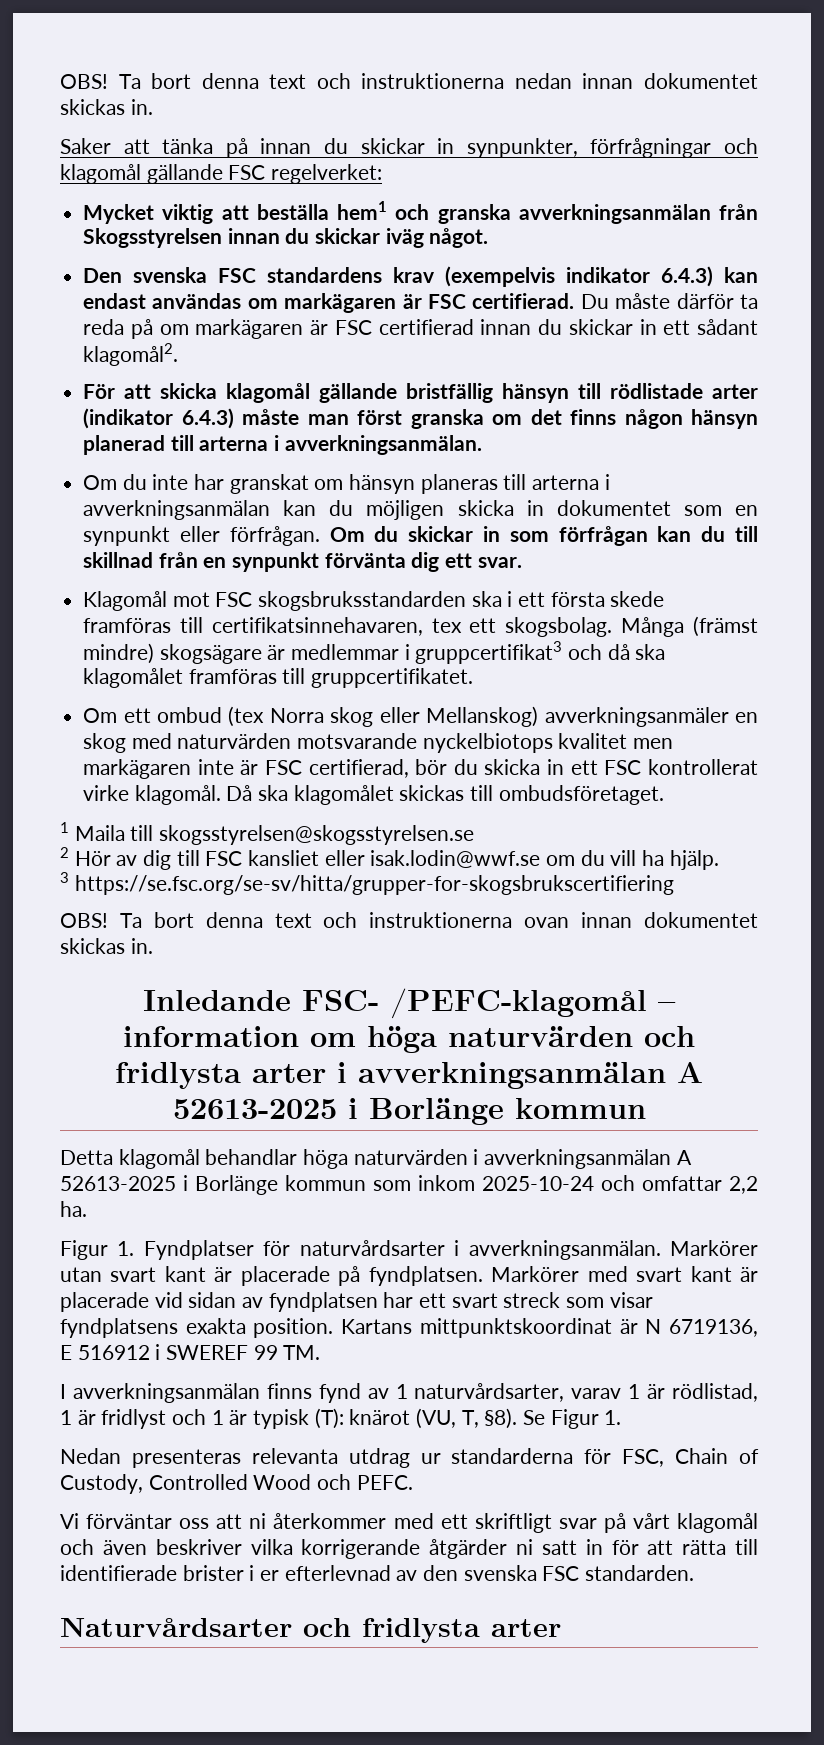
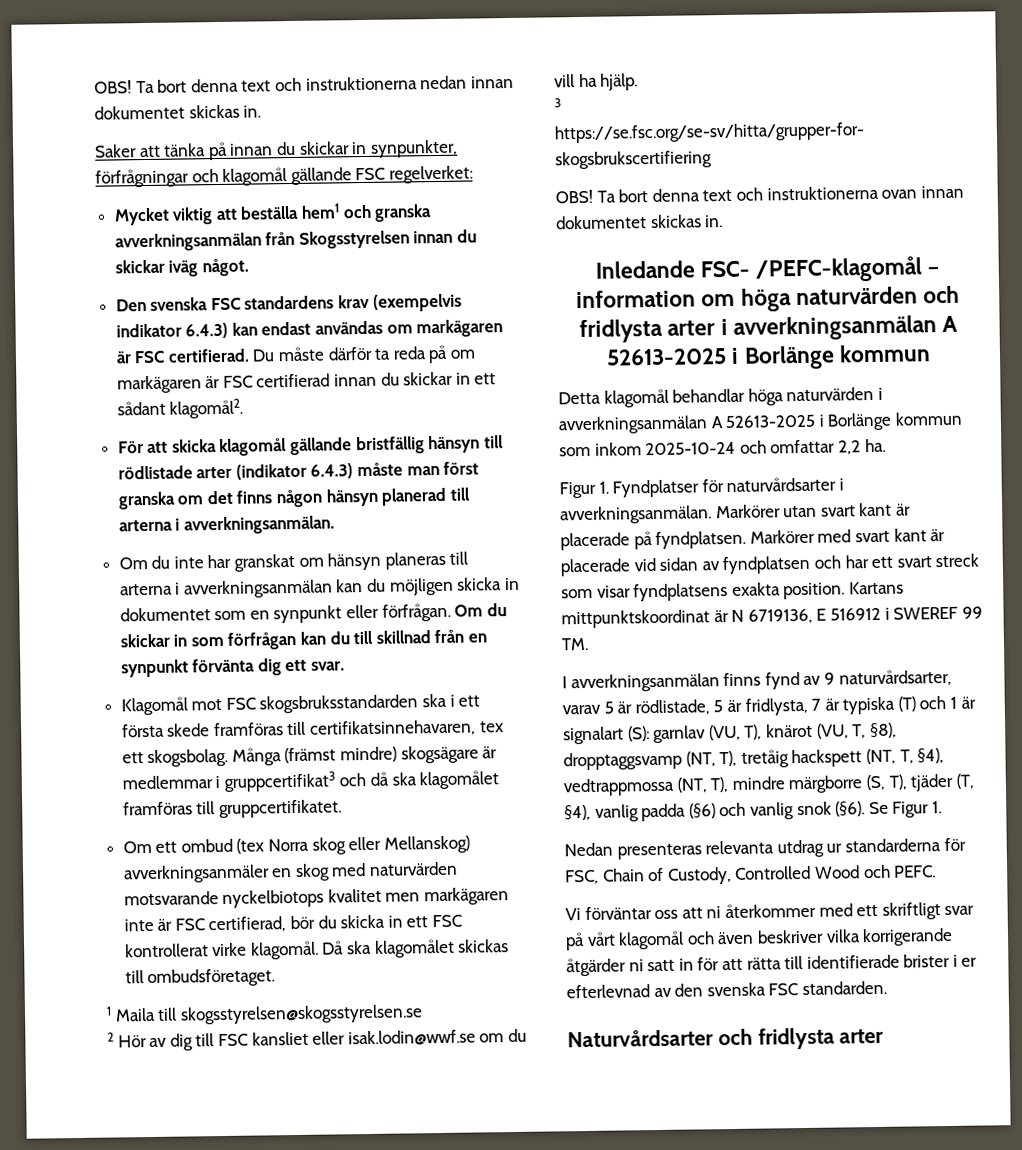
- Markörer med svart kant är placerade vid sidan av fyndplatsen har ett svart streck som visar fyndplatsens exakta position.
+ Markörer med svart kant är placerade vid sidan av fyndplatsen och har ett svart streck som visar fyndplatsens exakta position.
- I avverkningsanmälan finns fynd av 1 naturvårdsarter, varav 1 är rödlistad, 1 är fridlyst och 1 är typisk (T): knärot (VU, T, §8).
+ I avverkningsanmälan finns fynd av 9 naturvårdsarter, varav 5 är rödlistade, 5 är fridlysta, 7 är typiska (T) och 1 är signalart (S): garnlav (VU, T), knärot (VU, T, §8), dropptaggsvamp (NT, T), tretåig hackspett (NT, T, §4), vedtrappmossa (NT, T), mindre märgborre (S, T), tjäder (T, §4), vanlig padda (§6) och vanlig snok (§6).

